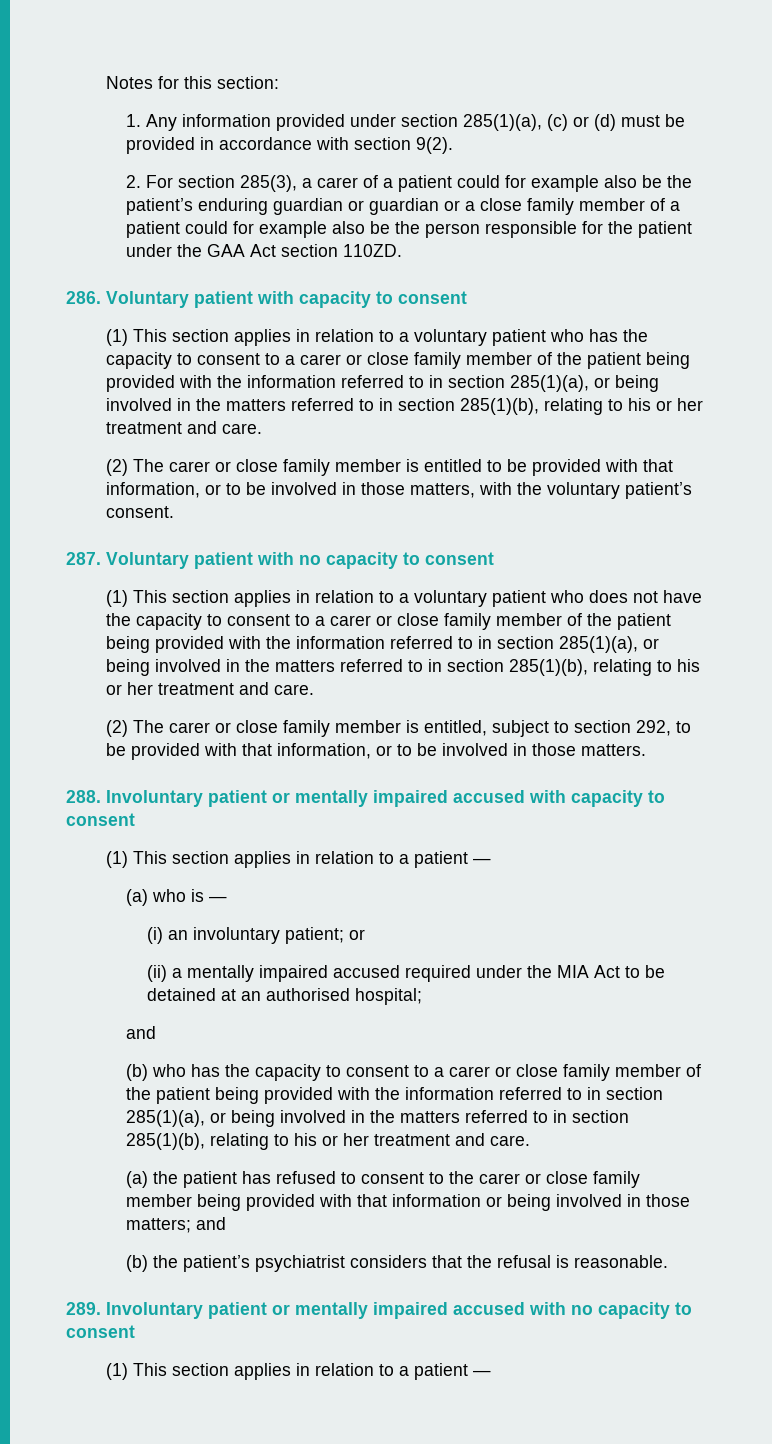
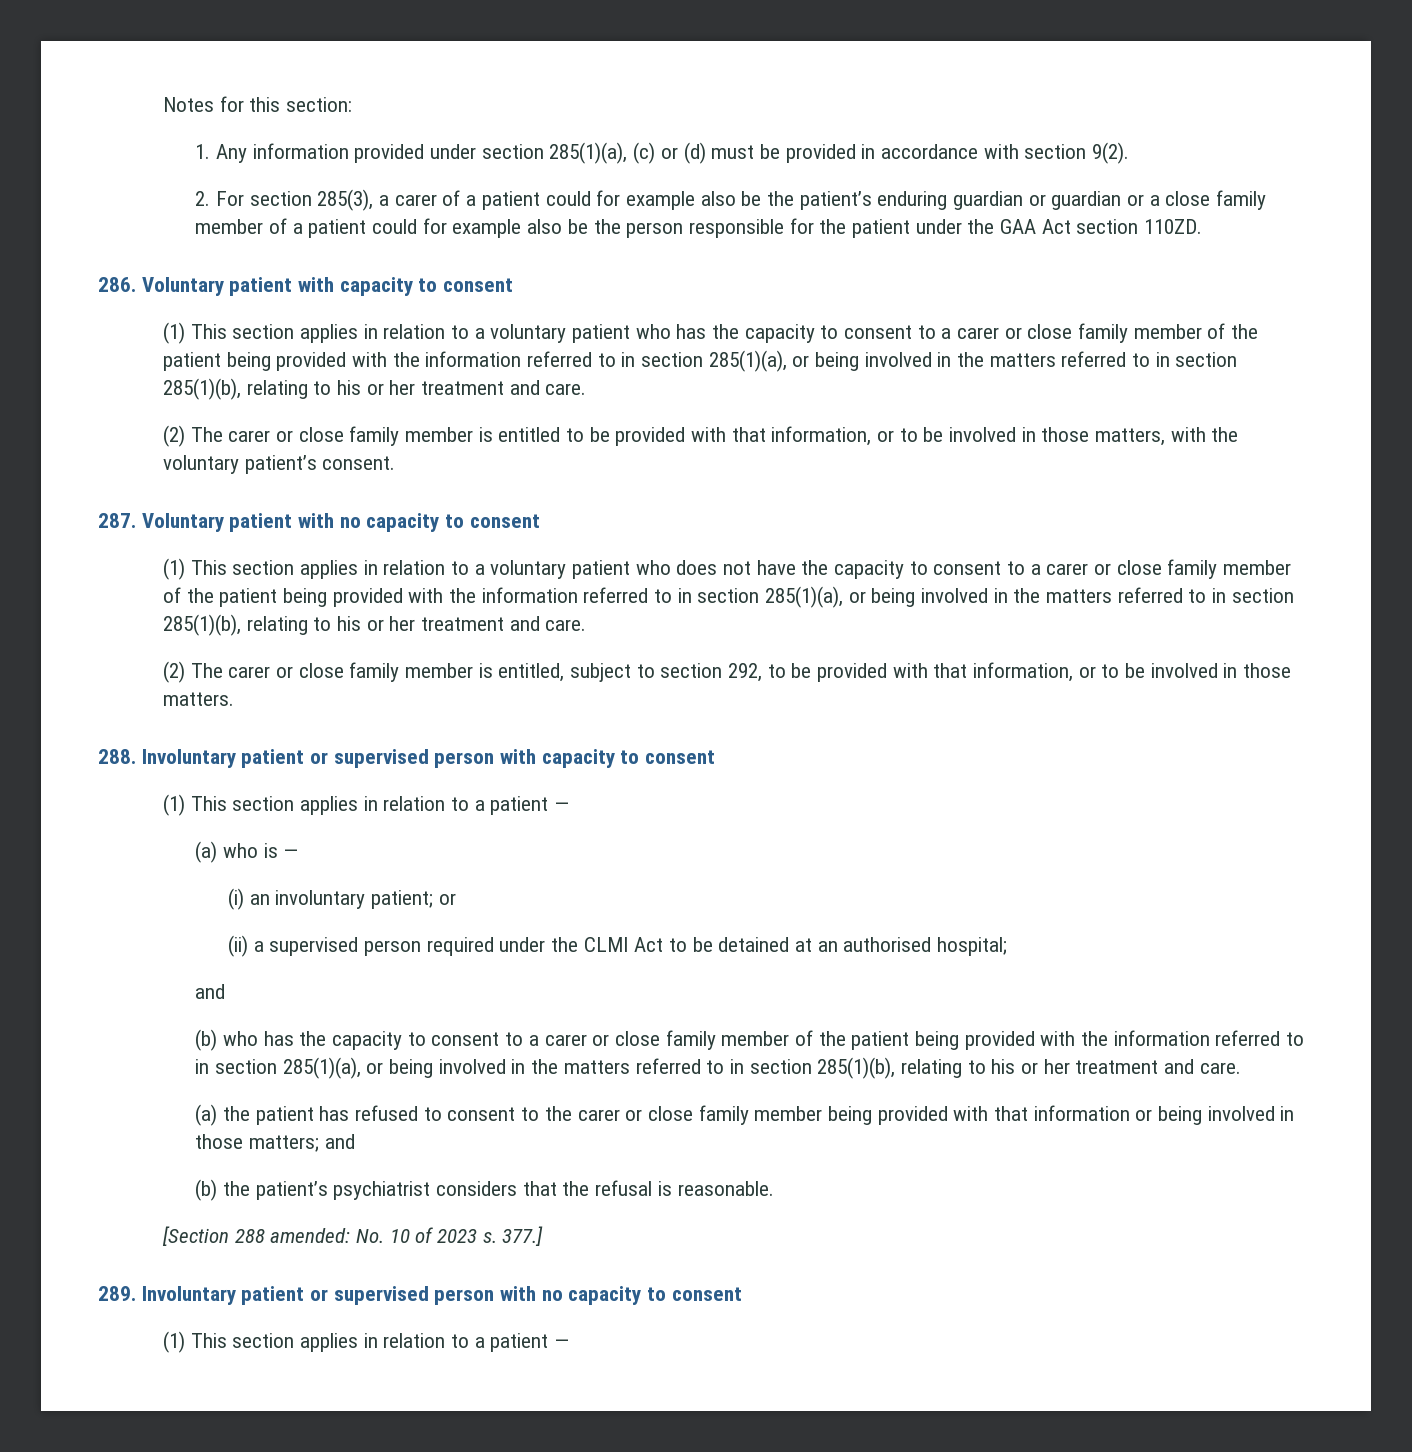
- 288. Involuntary patient or mentally impaired accused with capacity to consent
+ 288. Involuntary patient or supervised person with capacity to consent
- (ii) a mentally impaired accused required under the MIA Act to be detained at an authorised hospital;
+ (ii) a supervised person required under the CLMI Act to be detained at an authorised hospital;
+ [Section 288 amended: No. 10 of 2023 s. 377.]
- 289. Involuntary patient or mentally impaired accused with no capacity to consent
+ 289. Involuntary patient or supervised person with no capacity to consent

